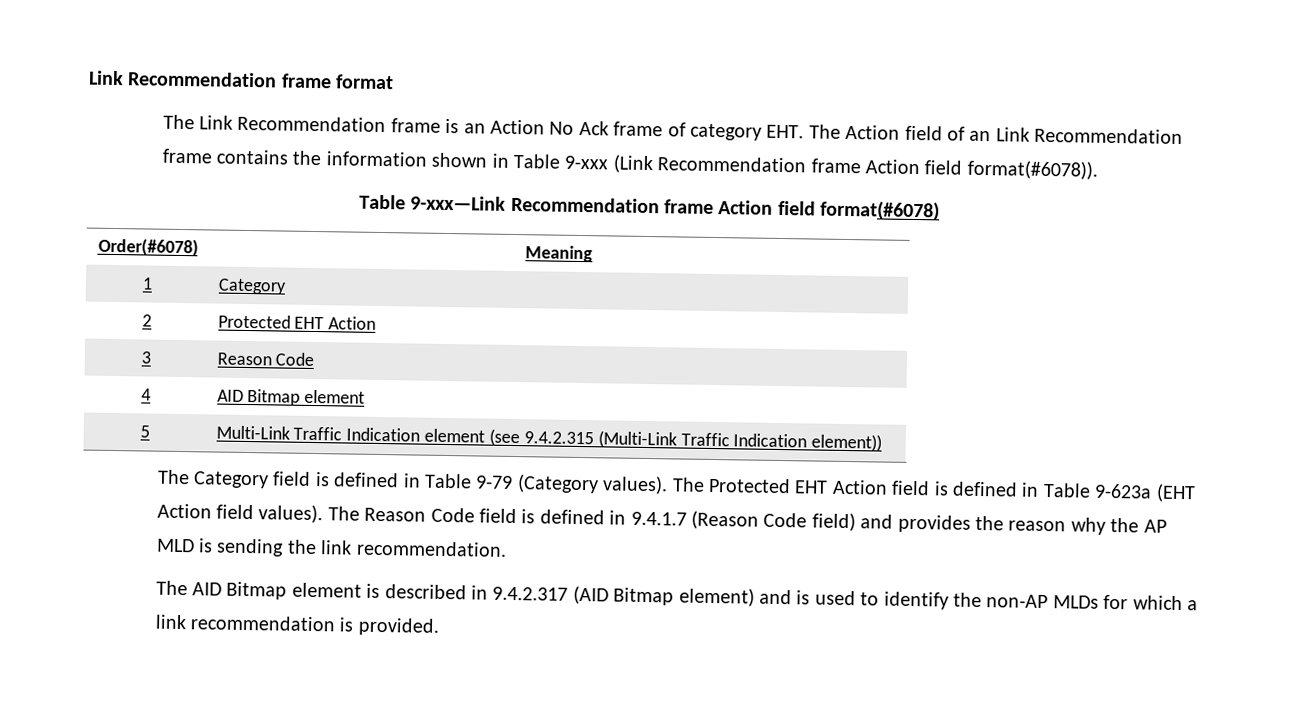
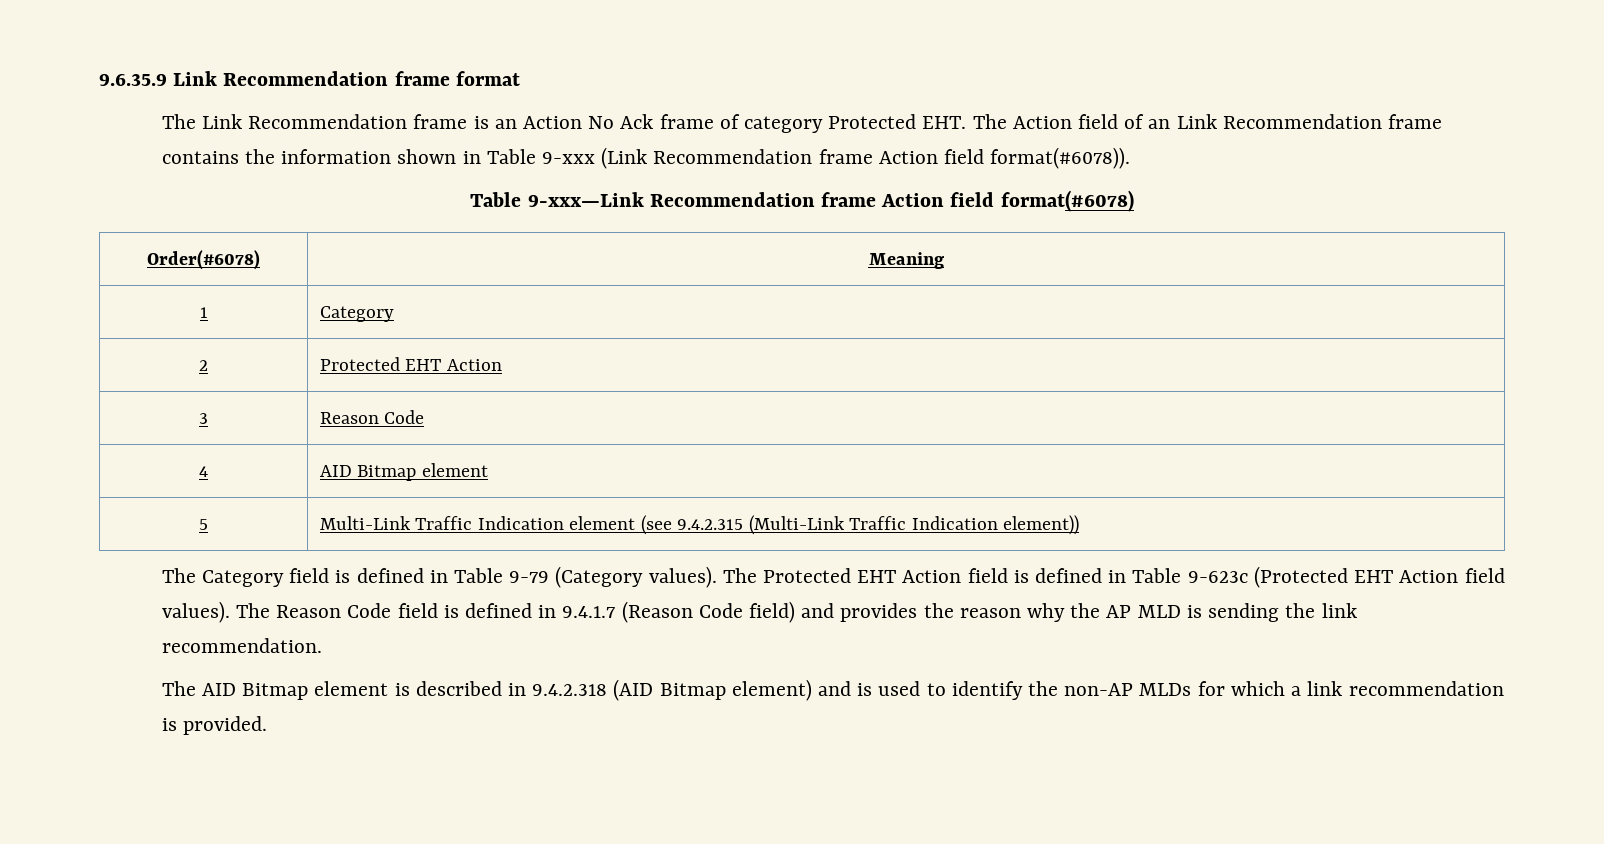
- Link Recommendation frame format
+ 9.6.35.9 Link Recommendation frame format
- The Link Recommendation frame is an Action No Ack frame of category EHT. The Action field of an Link Recommendation frame contains the information shown in Table 9-xxx (Link Recommendation frame Action field format(#6078)).
+ The Link Recommendation frame is an Action No Ack frame of category Protected EHT. The Action field of an Link Recommendation frame contains the information shown in Table 9-xxx (Link Recommendation frame Action field format(#6078)).
- The Protected EHT Action field is defined in Table 9-623a (EHT Action field values).
+ The Protected EHT Action field is defined in Table 9-623c (Protected EHT Action field values).
- The AID Bitmap element is described in 9.4.2.317 (AID Bitmap element) and is used to identify the non-AP MLDs for which a link recommendation is provided.
+ The AID Bitmap element is described in 9.4.2.318 (AID Bitmap element) and is used to identify the non-AP MLDs for which a link recommendation is provided.

